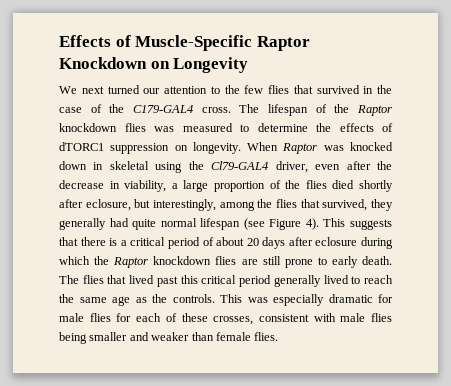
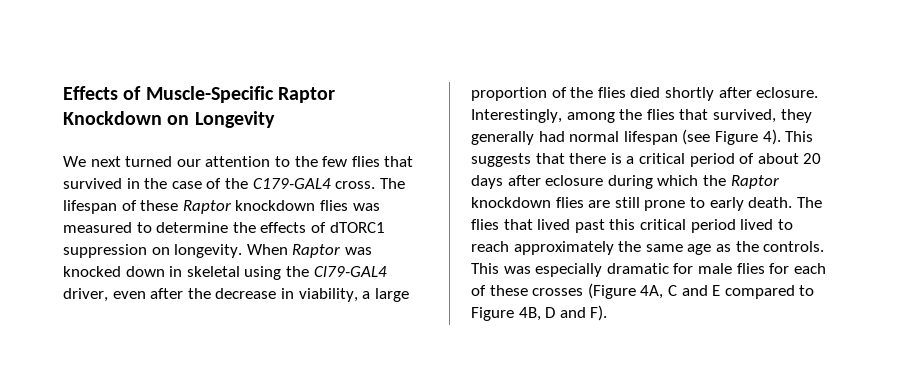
- The lifespan of the Raptor knockdown flies was measured to determine the effects of dTORC1 suppression on longevity.
+ The lifespan of these Raptor knockdown flies was measured to determine the effects of dTORC1 suppression on longevity.
- When Raptor was knocked down in skeletal using the Cl79-GAL4 driver, even after the decrease in viability, a large proportion of the flies died shortly after eclosure, but interestingly, among the flies that survived, they generally had quite normal lifespan (see Figure 4).
+ When Raptor was knocked down in skeletal using the Cl79-GAL4 driver, even after the decrease in viability, a large proportion of the flies died shortly after eclosure. Interestingly, among the flies that survived, they generally had normal lifespan (see Figure 4).
- The flies that lived past this critical period generally lived to reach the same age as the controls.
+ The flies that lived past this critical period lived to reach approximately the same age as the controls.
- This was especially dramatic for male flies for each of these crosses, consistent with male flies being smaller and weaker than female flies.
+ This was especially dramatic for male flies for each of these crosses (Figure 4A, C and E compared to Figure 4B, D and F).

